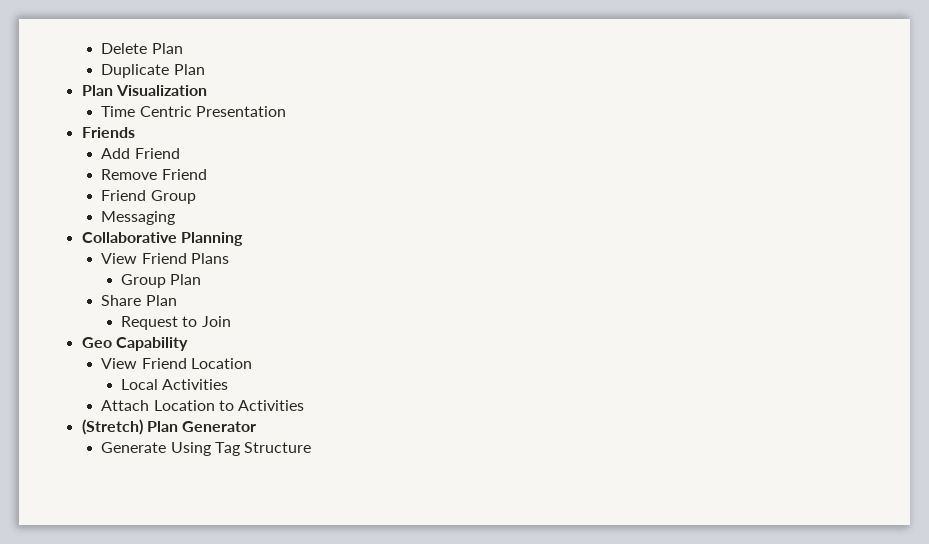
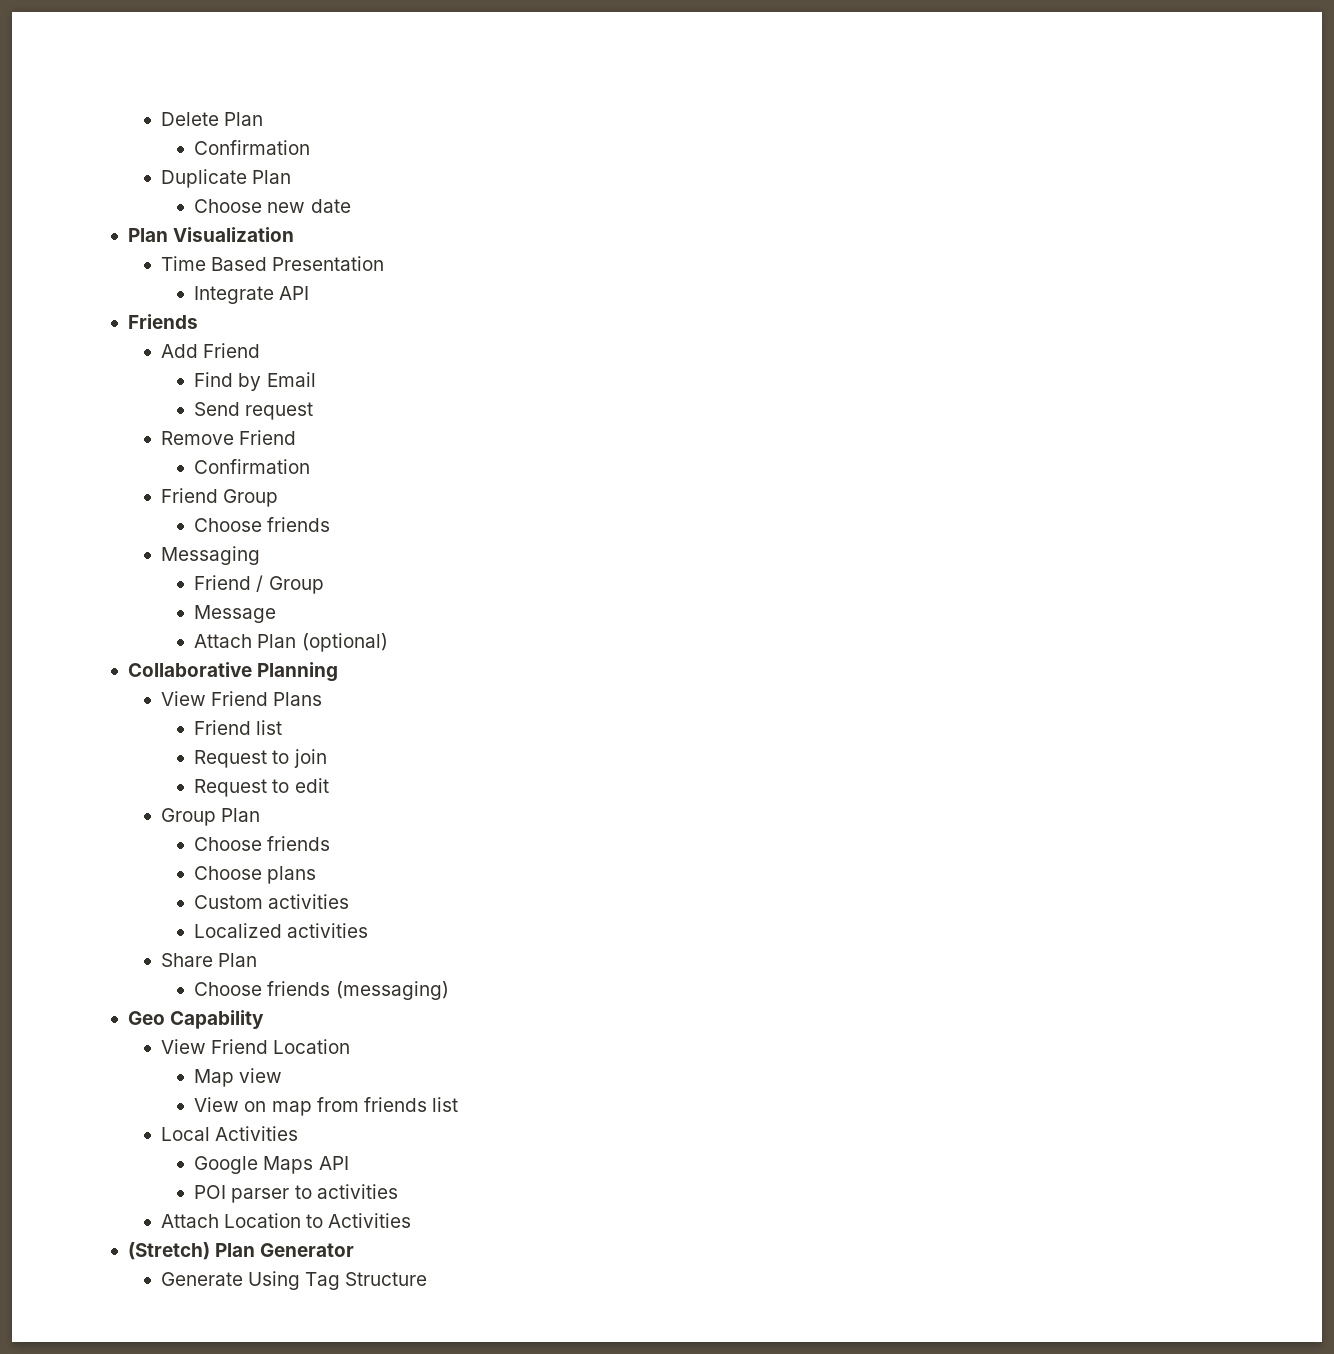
  Delete Plan
+ Confirmation
+ Choose new date
- Time Centric Presentation
+ Time Based Presentation
+ Integrate API
+ Find by Email
+ Send request
  Remove Friend
+ Confirmation
  Friend Group
+ Choose friends
+ Friend / Group
+ Message
+ Attach Plan (optional)
+ Friend list
+ Request to join
+ Request to edit
  Group Plan
+ Choose friends
+ Choose plans
+ Custom activities
+ Localized activities
- Request to Join
+ Choose friends (messaging)
+ Map view
+ View on map from friends list
  Local Activities
+ Google Maps API
+ POI parser to activities

